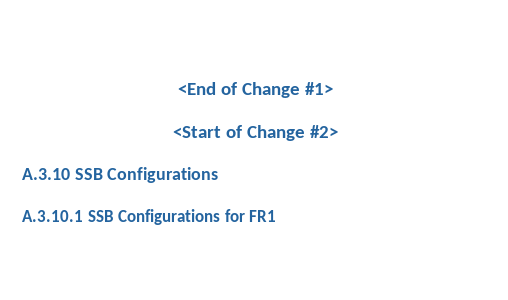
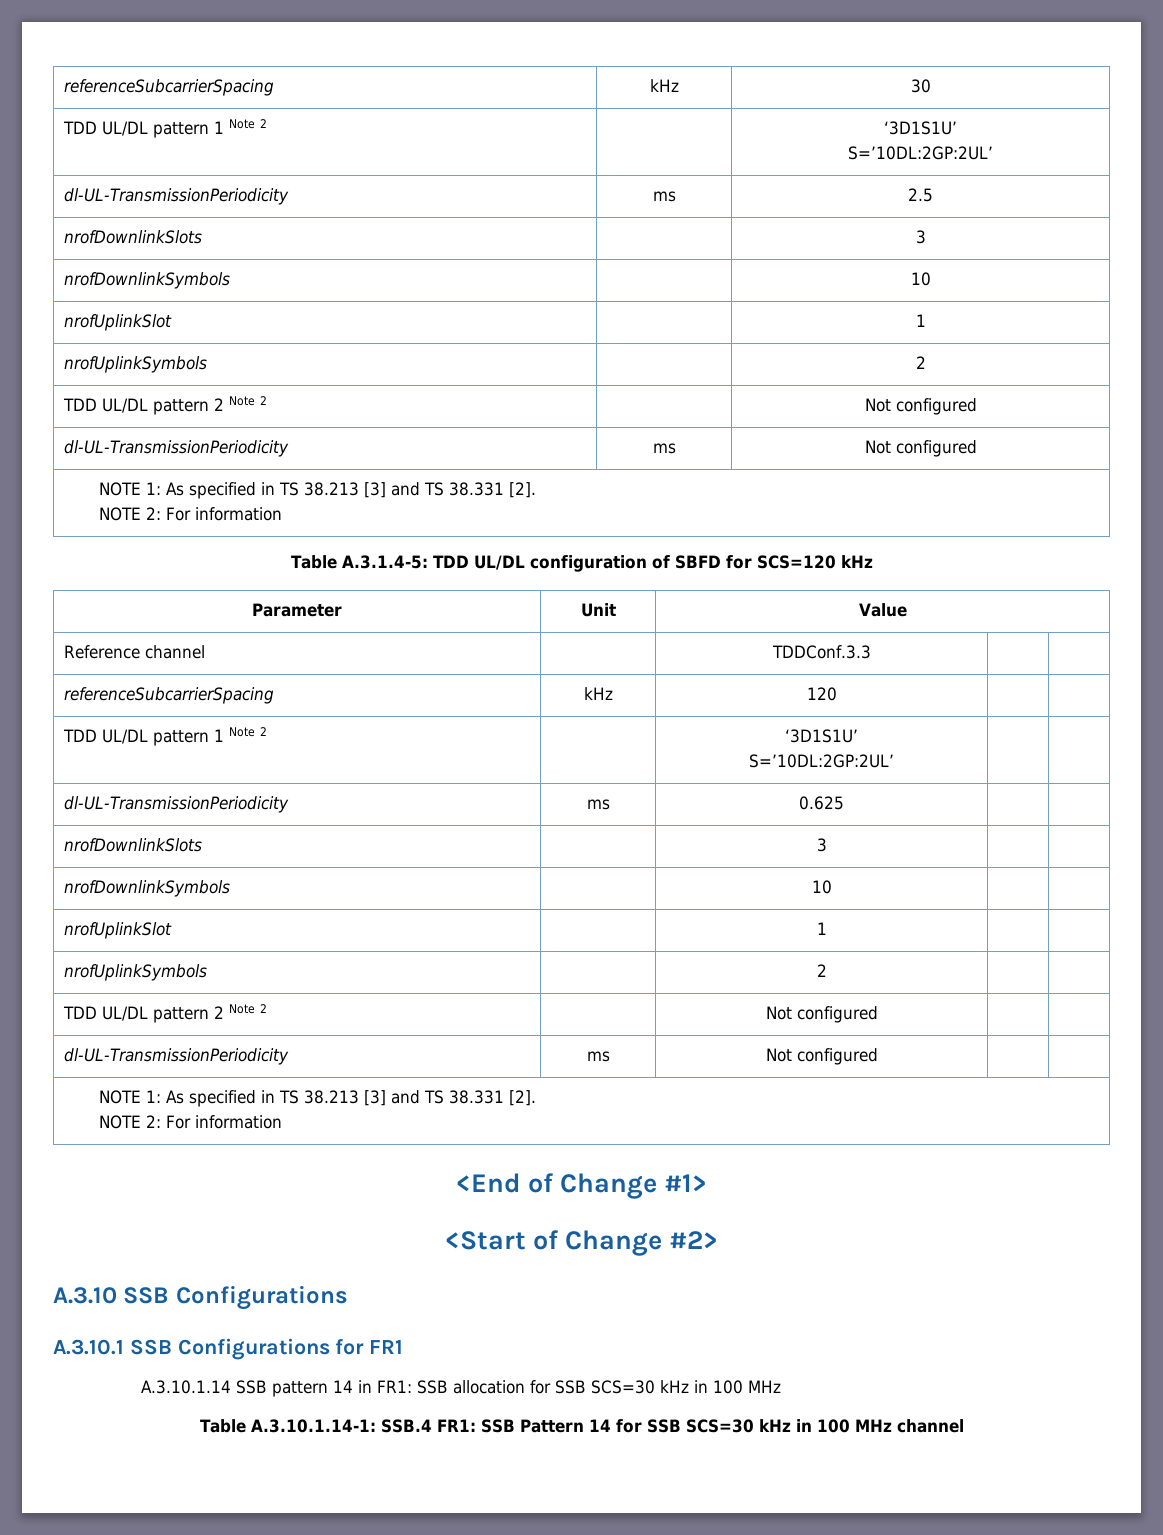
+ referenceSubcarrierSpacing | kHz | 30
+ TDD UL/DL pattern 1 Note 2 | | ‘3D1S1U’
+ S=’10DL:2GP:2UL’
+ dl-UL-TransmissionPeriodicity | ms | 2.5
+ nrofDownlinkSlots | | 3
+ nrofDownlinkSymbols | | 10
+ nrofUplinkSlot | | 1
+ nrofUplinkSymbols | | 2
+ TDD UL/DL pattern 2 Note 2 | | Not configured
+ dl-UL-TransmissionPeriodicity | ms | Not configured
+ NOTE 1: As specified in TS 38.213 [3] and TS 38.331 [2].
+ NOTE 2: For information
+ Table A.3.1.4-5: TDD UL/DL configuration of SBFD for SCS=120 kHz
+ Parameter | Unit | Value
+ Reference channel | | TDDConf.3.3 | |
+ referenceSubcarrierSpacing | kHz | 120 | |
+ TDD UL/DL pattern 1 Note 2 | | ‘3D1S1U’
+ S=’10DL:2GP:2UL’ | |
+ dl-UL-TransmissionPeriodicity | ms | 0.625 | |
+ nrofDownlinkSlots | | 3 | |
+ nrofDownlinkSymbols | | 10 | |
+ nrofUplinkSlot | | 1 | |
+ nrofUplinkSymbols | | 2 | |
+ TDD UL/DL pattern 2 Note 2 | | Not configured | |
+ dl-UL-TransmissionPeriodicity | ms | Not configured | |
+ NOTE 1: As specified in TS 38.213 [3] and TS 38.331 [2].
+ NOTE 2: For information
+ A.3.10.1.14 SSB pattern 14 in FR1: SSB allocation for SSB SCS=30 kHz in 100 MHz
+ Table A.3.10.1.14-1: SSB.4 FR1: SSB Pattern 14 for SSB SCS=30 kHz in 100 MHz channel

